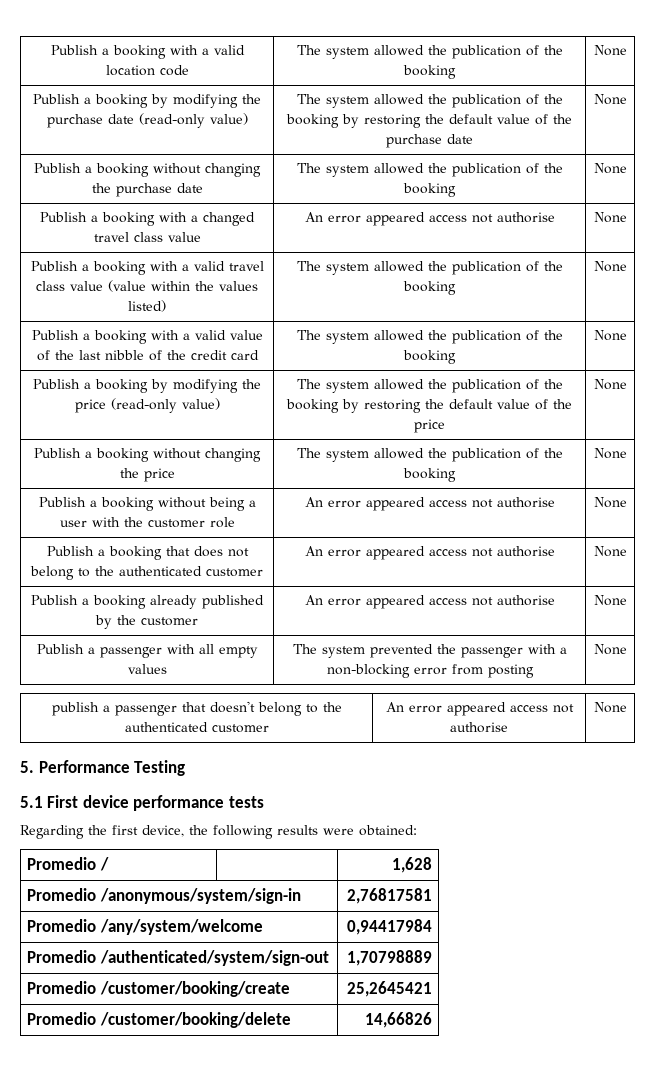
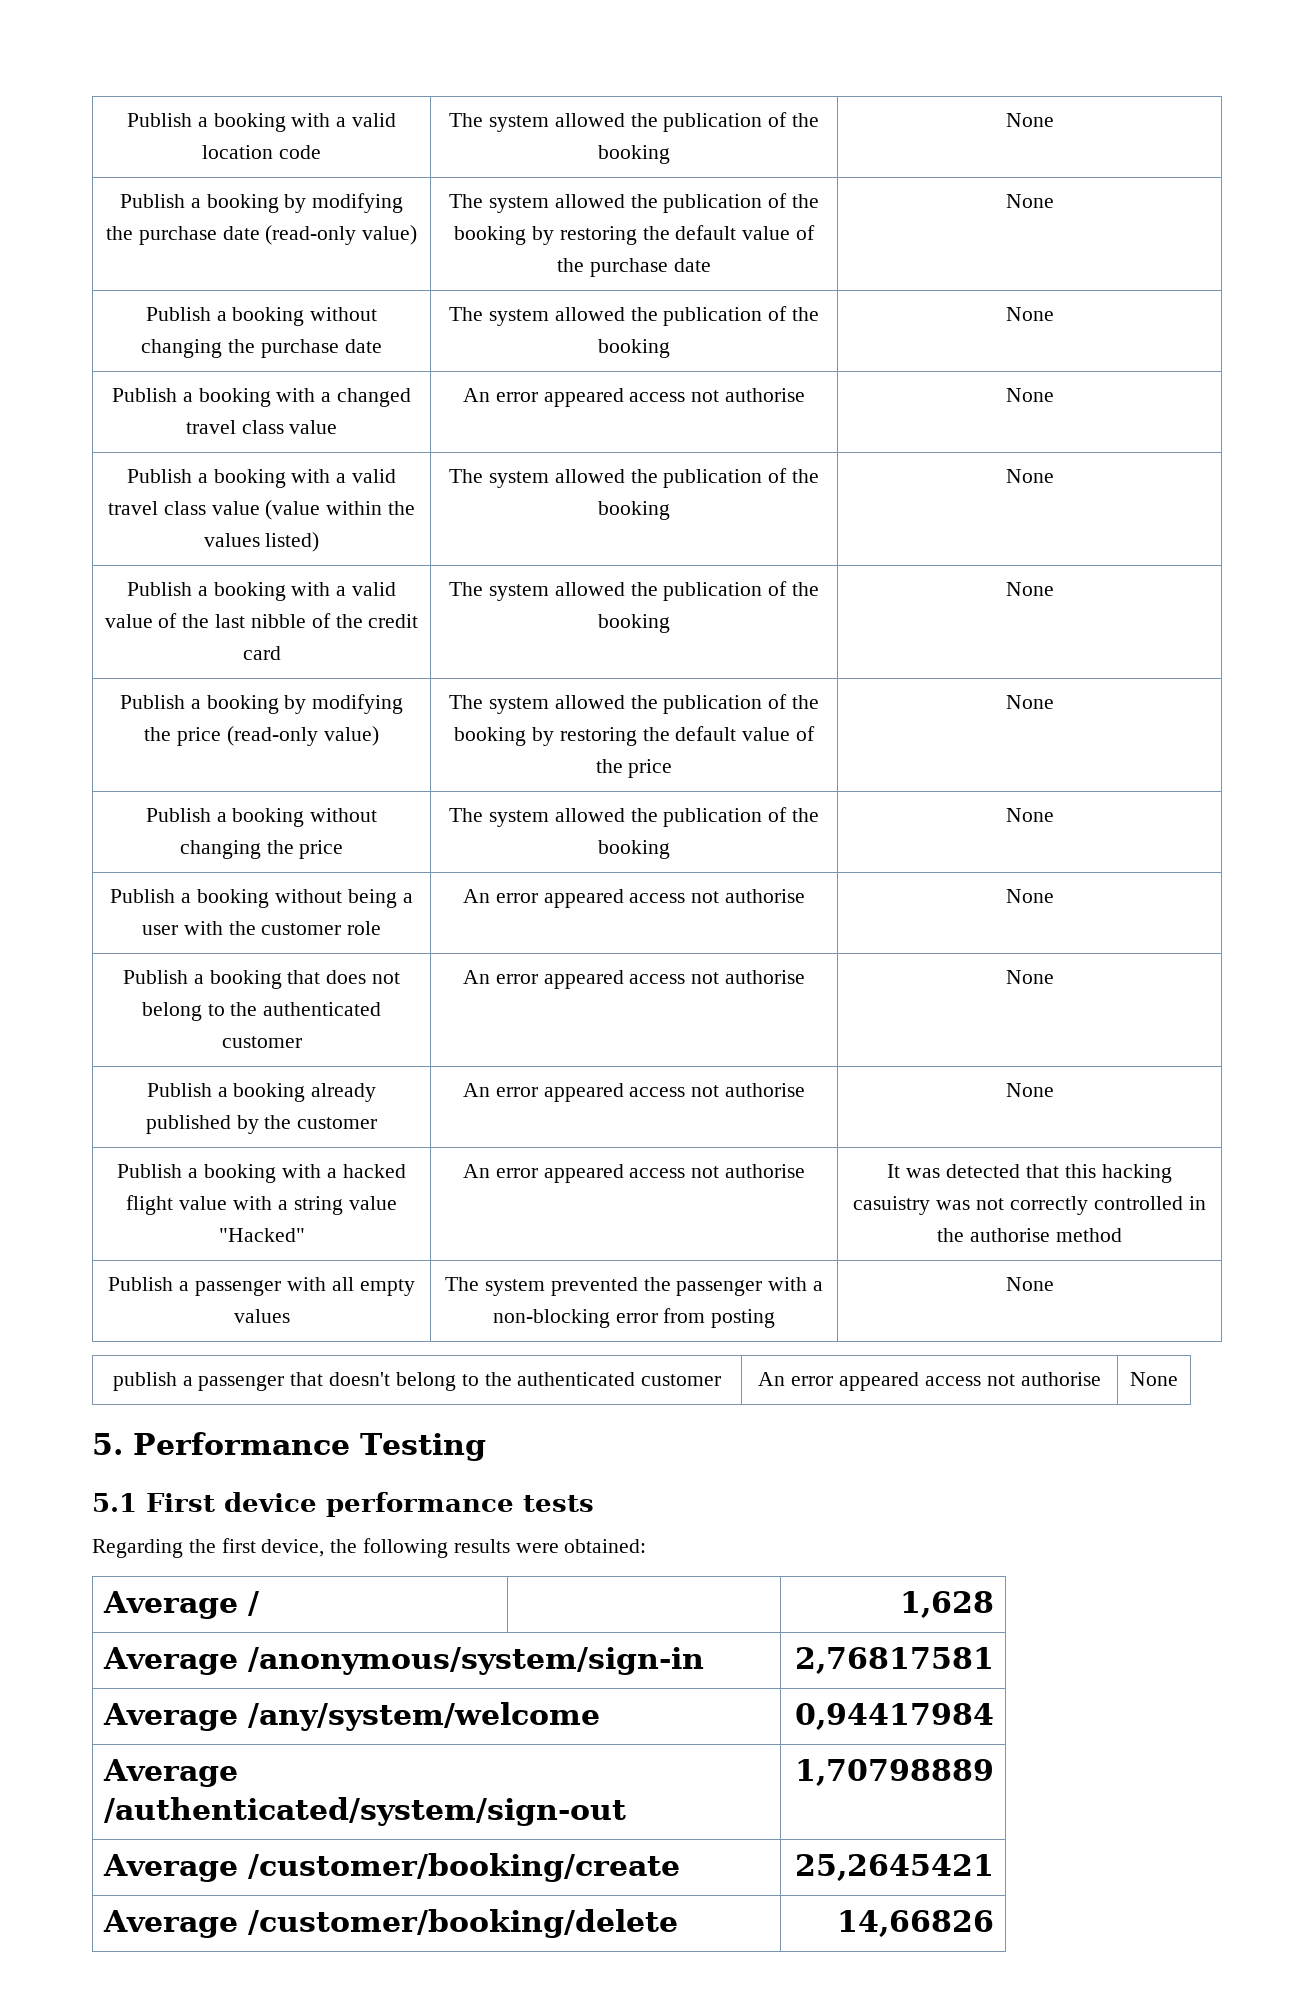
+ Publish a booking with a hacked flight value with a string value "Hacked" | An error appeared access not authorise | It was detected that this hacking casuistry was not correctly controlled in the authorise method
- Promedio / | | 1,628
+ Average / | | 1,628
- Promedio /anonymous/system/sign-in | 2,76817581
+ Average /anonymous/system/sign-in | 2,76817581
- Promedio /any/system/welcome | 0,94417984
+ Average /any/system/welcome | 0,94417984
- Promedio /authenticated/system/sign-out | 1,70798889
+ Average /authenticated/system/sign-out | 1,70798889
- Promedio /customer/booking/create | 25,2645421
+ Average /customer/booking/create | 25,2645421
- Promedio /customer/booking/delete | 14,66826
+ Average /customer/booking/delete | 14,66826

